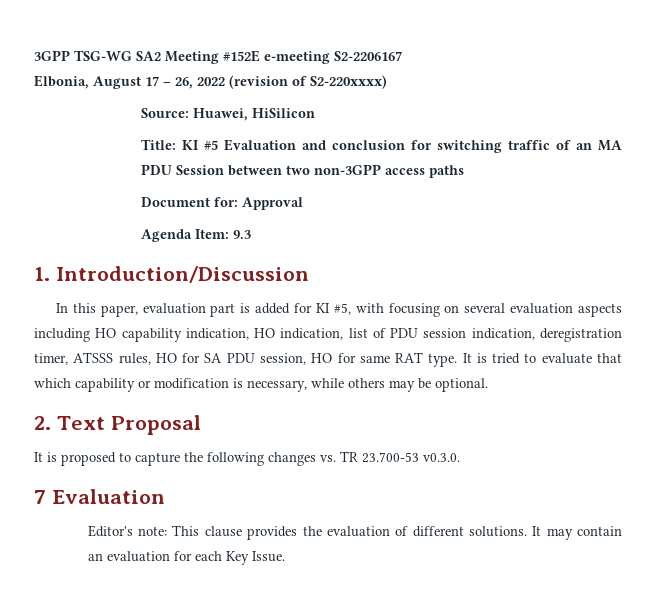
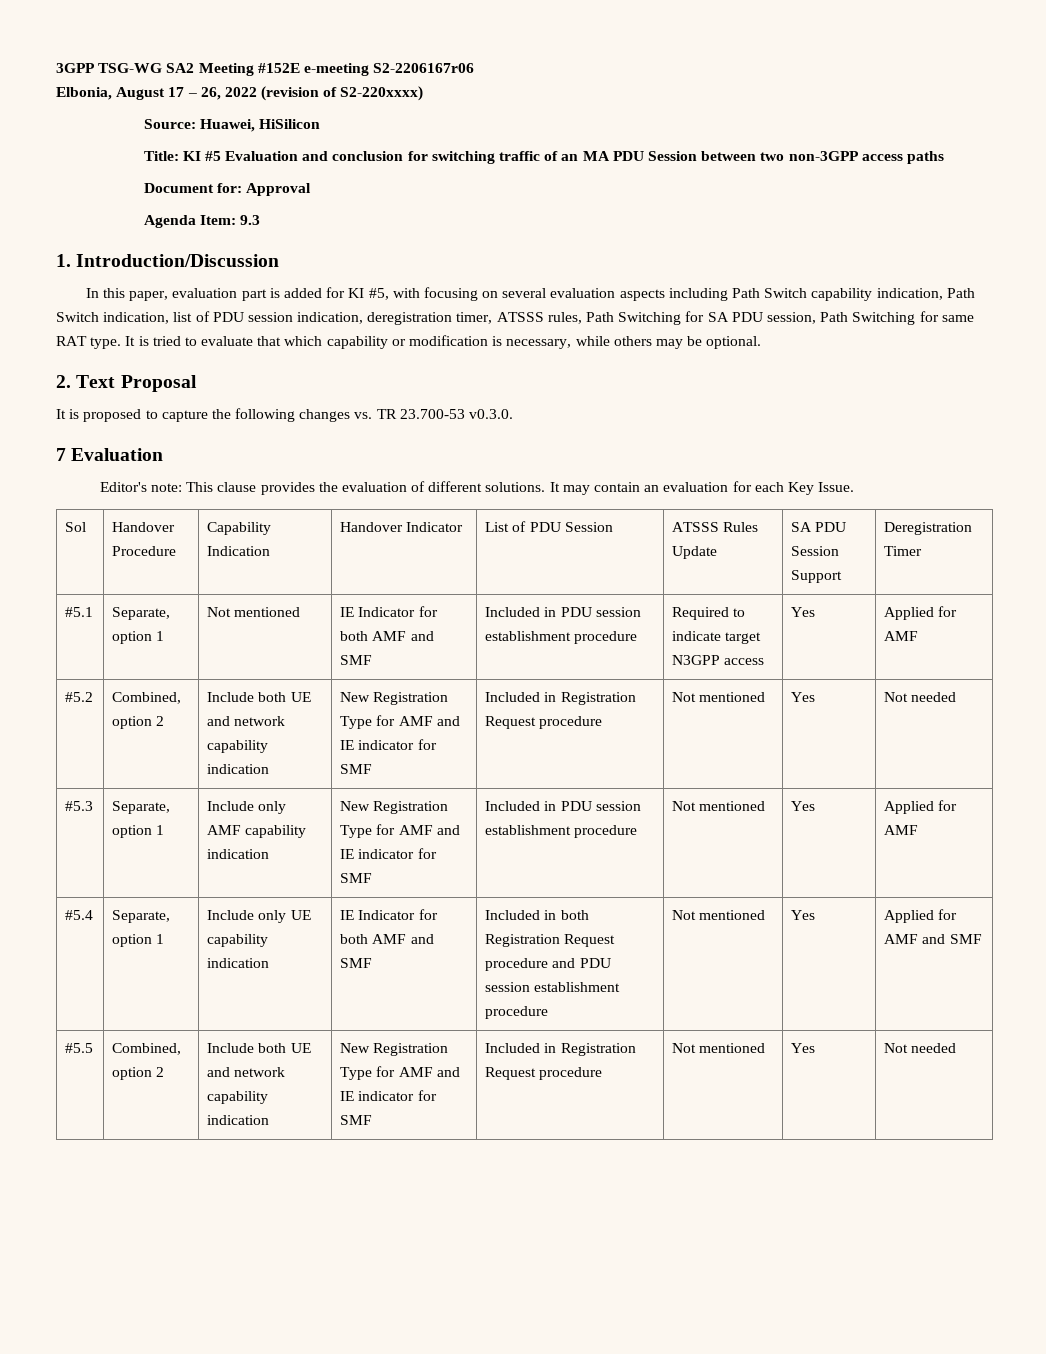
- 3GPP TSG-WG SA2 Meeting #152E e-meeting S2-2206167
+ 3GPP TSG-WG SA2 Meeting #152E e-meeting S2-2206167r06
- In this paper, evaluation part is added for KI #5, with focusing on several evaluation aspects including HO capability indication, HO indication, list of PDU session indication, deregistration timer, ATSSS rules, HO for SA PDU session, HO for same RAT type.
+ In this paper, evaluation part is added for KI #5, with focusing on several evaluation aspects including Path Switch capability indication, Path Switch indication, list of PDU session indication, deregistration timer, ATSSS rules, Path Switching for SA PDU session, Path Switching for same RAT type.
+ Sol | Handover Procedure | Capability Indication | Handover Indicator | List of PDU Session | ATSSS Rules Update | SA PDU Session Support | Deregistration Timer
+ #5.1 | Separate, option 1 | Not mentioned | IE Indicator for both AMF and SMF | Included in PDU session establishment procedure | Required to indicate target N3GPP access | Yes | Applied for AMF
+ #5.2 | Combined, option 2 | Include both UE and network capability indication | New Registration Type for AMF and IE indicator for SMF | Included in Registration Request procedure | Not mentioned | Yes | Not needed
+ #5.3 | Separate, option 1 | Include only AMF capability indication | New Registration Type for AMF and IE indicator for SMF | Included in PDU session establishment procedure | Not mentioned | Yes | Applied for AMF
+ #5.4 | Separate, option 1 | Include only UE capability indication | IE Indicator for both AMF and SMF | Included in both Registration Request procedure and PDU session establishment procedure | Not mentioned | Yes | Applied for AMF and SMF
+ #5.5 | Combined, option 2 | Include both UE and network capability indication | New Registration Type for AMF and IE indicator for SMF | Included in Registration Request procedure | Not mentioned | Yes | Not needed

